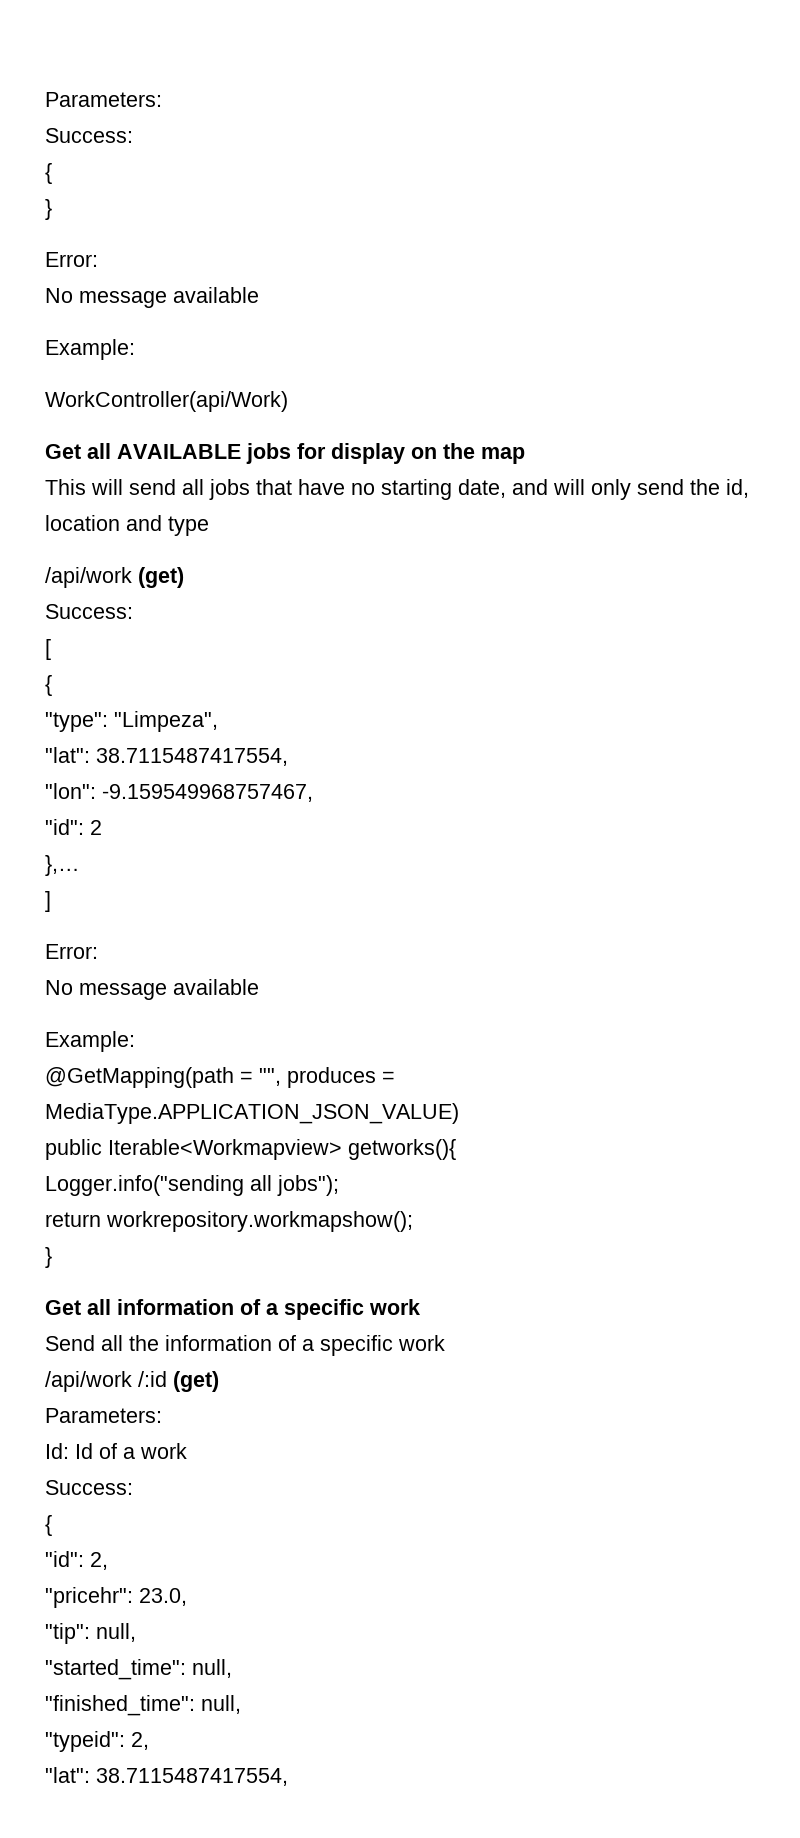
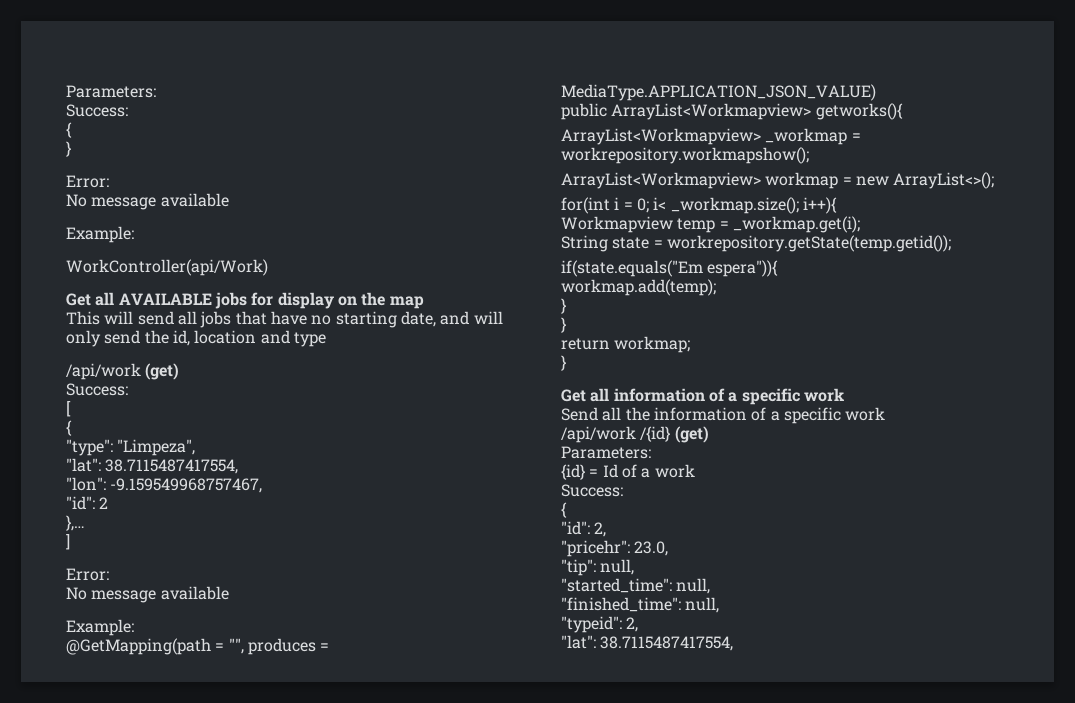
- public Iterable<Workmapview> getworks(){
+ public ArrayList<Workmapview> getworks(){
- Logger.info("sending all jobs");
+ ArrayList<Workmapview> _workmap = workrepository.workmapshow();
+ ArrayList<Workmapview> workmap = new ArrayList<>();
+ for(int i = 0; i< _workmap.size(); i++){
+ Workmapview temp = _workmap.get(i);
+ String state = workrepository.getState(temp.getid());
+ if(state.equals("Em espera")){
+ workmap.add(temp);
+ }
+ }
- return workrepository.workmapshow();
+ return workmap;
- /api/work /:id (get)
+ /api/work /{id} (get)
- Id: Id of a work
+ {id} = Id of a work

